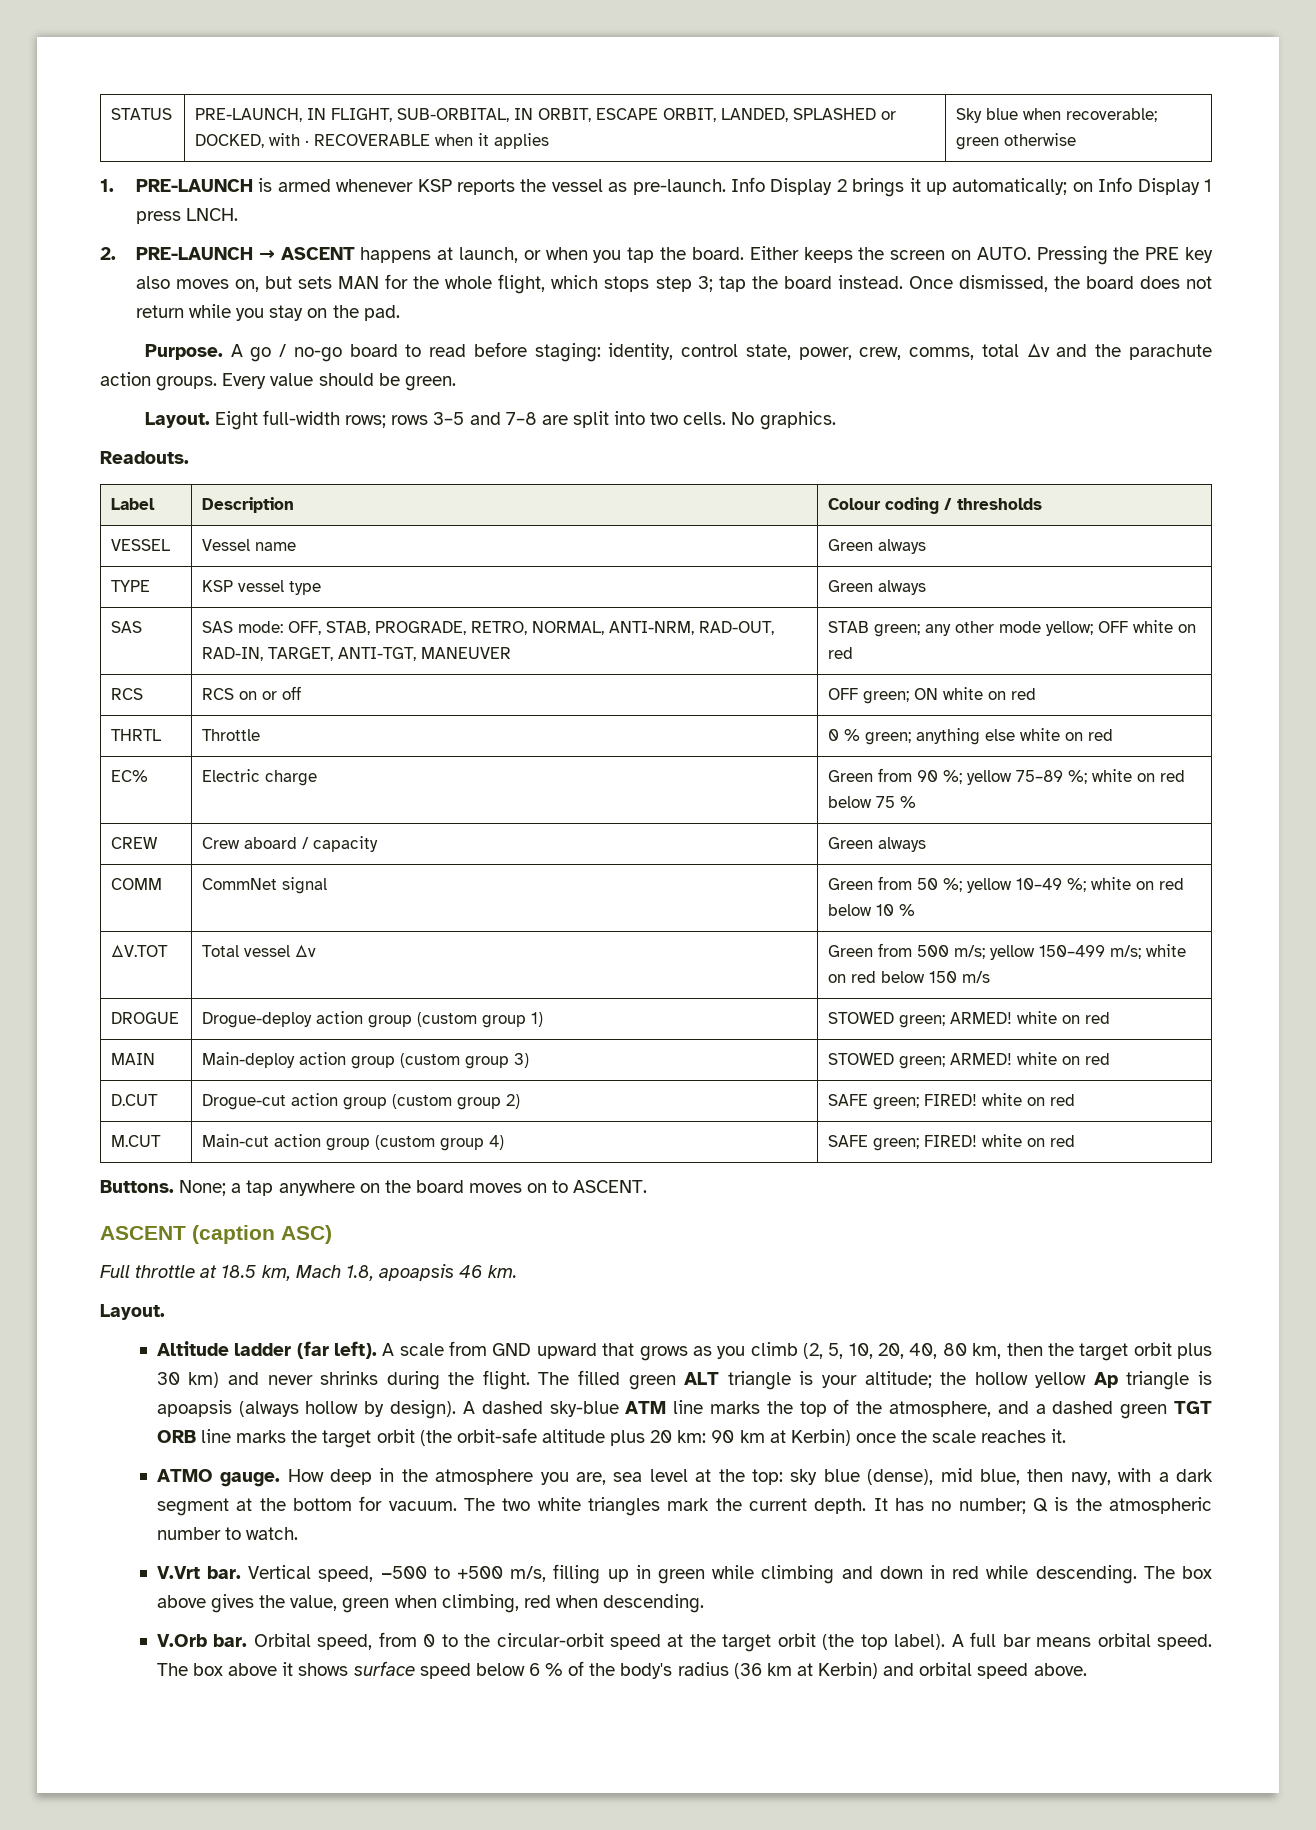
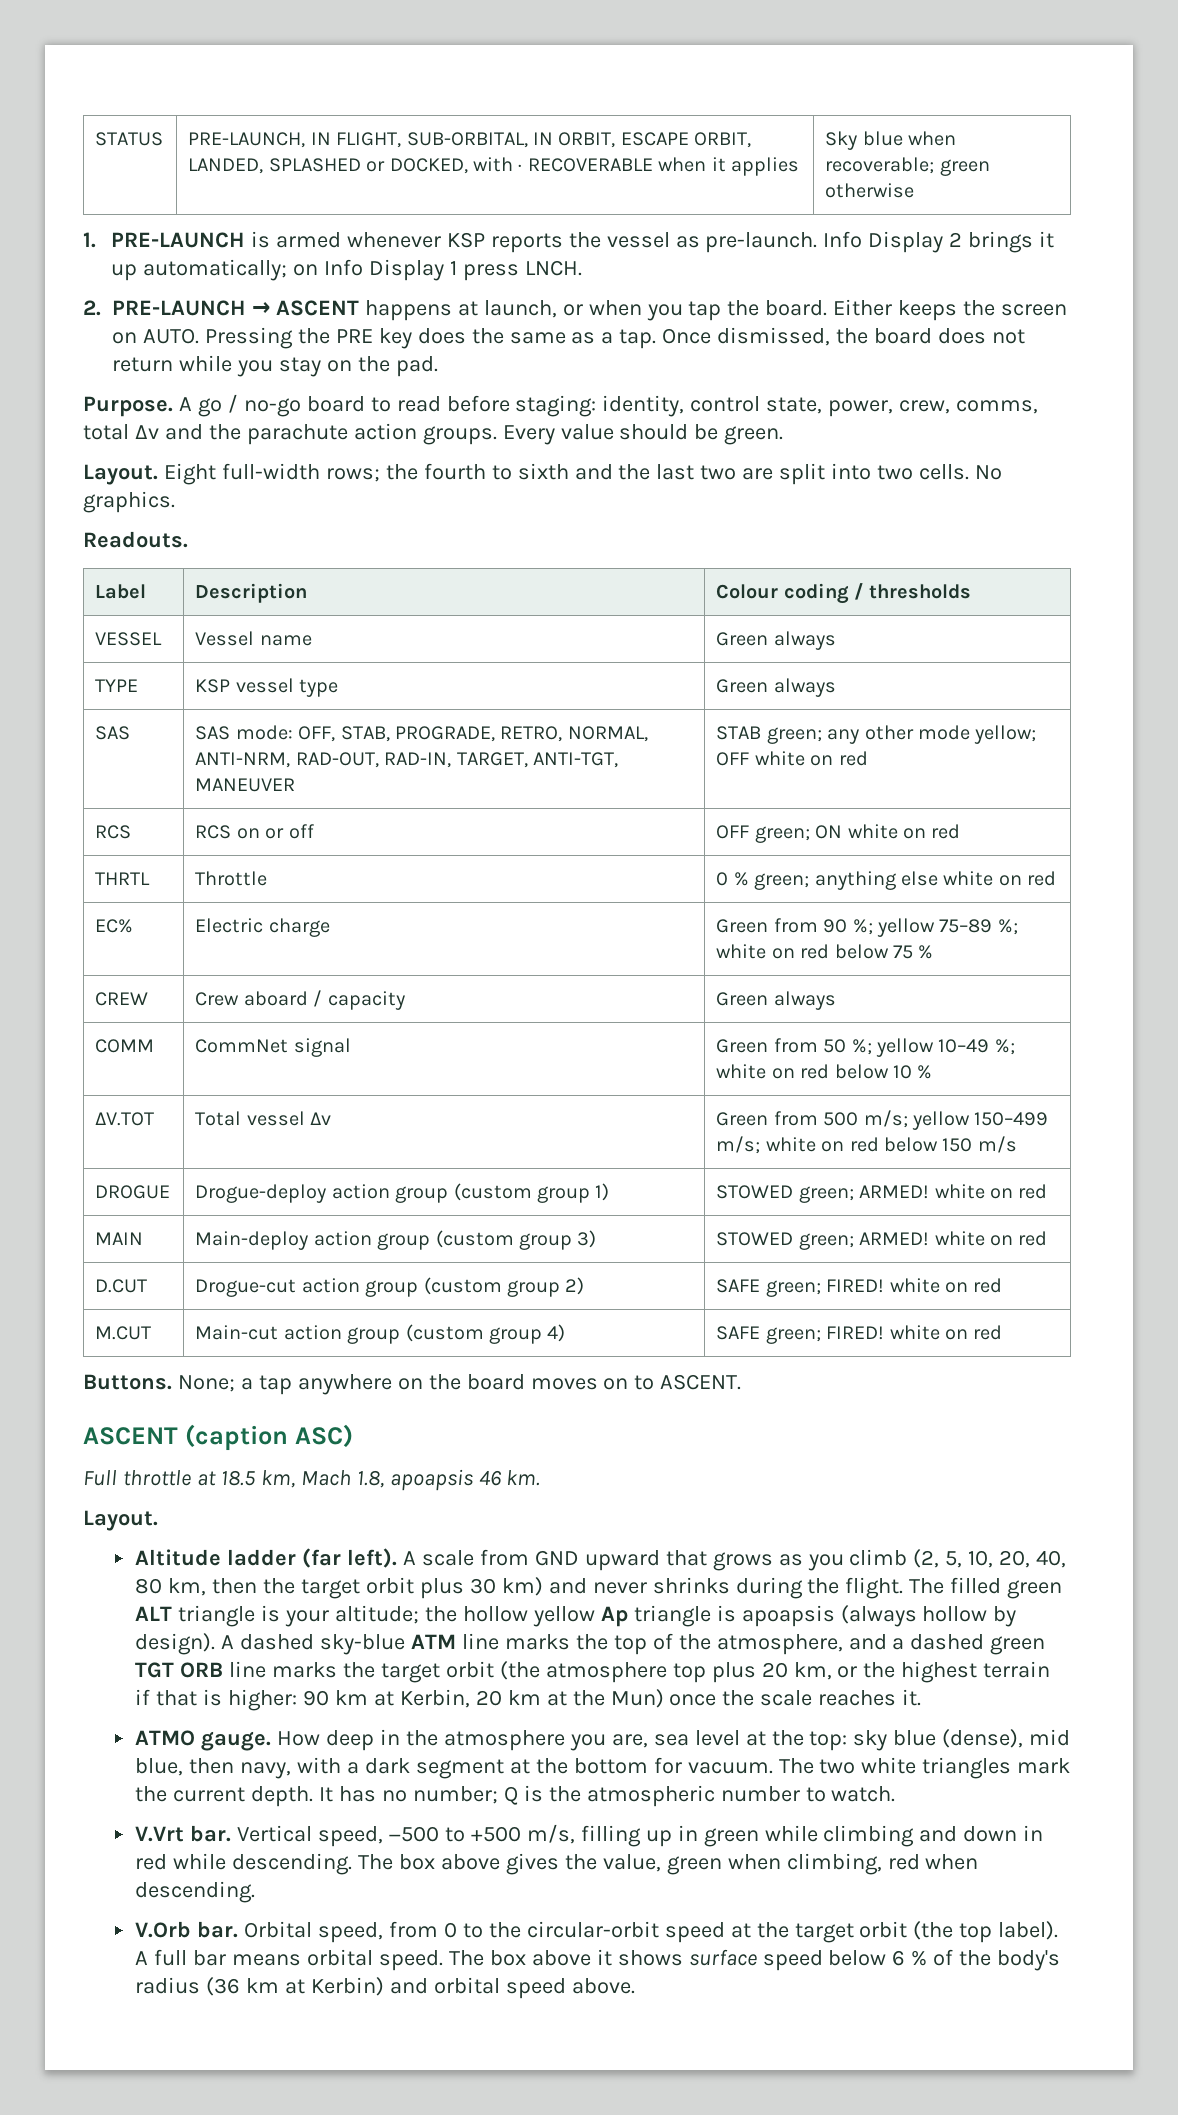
- Pressing the PRE key also moves on, but sets MAN for the whole flight, which stops step 3; tap the board instead.
+ Pressing the PRE key does the same as a tap.
- Eight full-width rows; rows 3–5 and 7–8 are split into two cells.
+ Eight full-width rows; the fourth to sixth and the last two are split into two cells.
- A dashed sky-blue ATM line marks the top of the atmosphere, and a dashed green TGT ORB line marks the target orbit (the orbit-safe altitude plus 20 km: 90 km at Kerbin) once the scale reaches it.
+ A dashed sky-blue ATM line marks the top of the atmosphere, and a dashed green TGT ORB line marks the target orbit (the atmosphere top plus 20 km, or the highest terrain if that is higher: 90 km at Kerbin, 20 km at the Mun) once the scale reaches it.

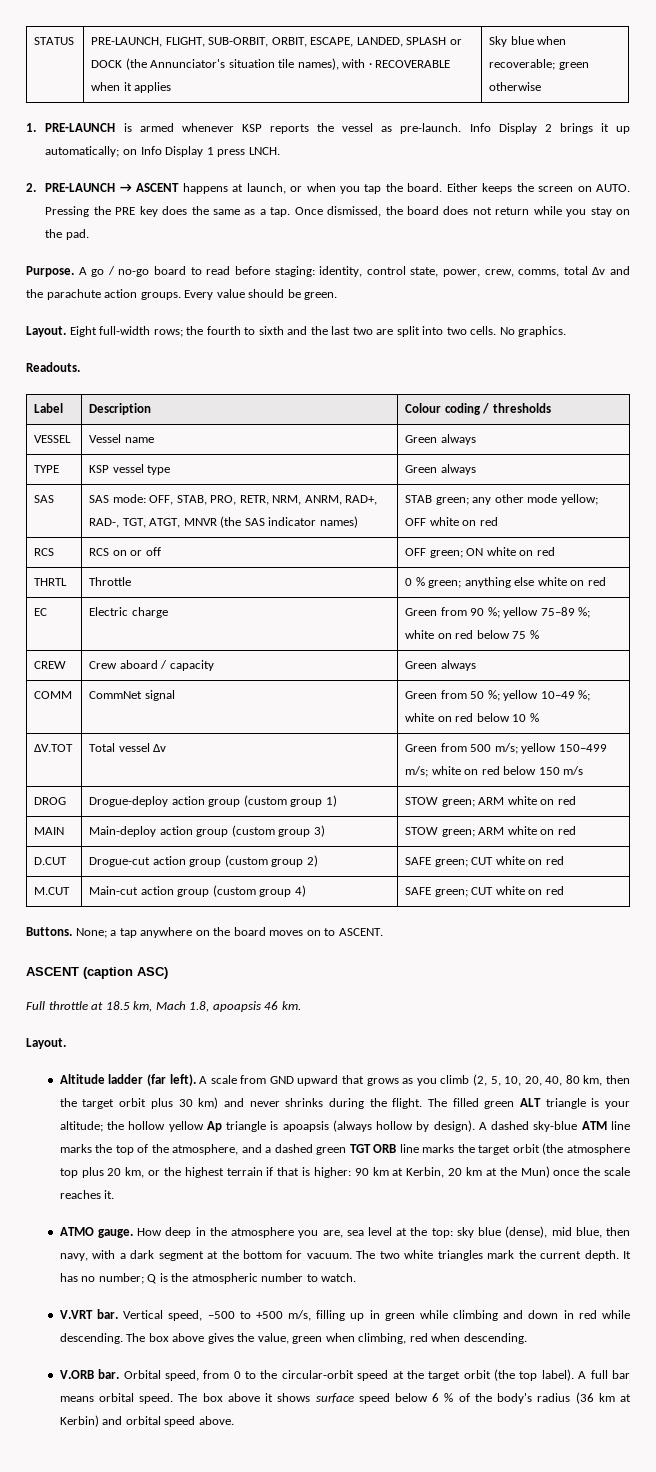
- STATUS | PRE-LAUNCH, IN FLIGHT, SUB-ORBITAL, IN ORBIT, ESCAPE ORBIT, LANDED, SPLASHED or DOCKED, with · RECOVERABLE when it applies | Sky blue when recoverable; green otherwise
+ STATUS | PRE-LAUNCH, FLIGHT, SUB-ORBIT, ORBIT, ESCAPE, LANDED, SPLASH or DOCK (the Annunciator's situation tile names), with · RECOVERABLE when it applies | Sky blue when recoverable; green otherwise
- SAS | SAS mode: OFF, STAB, PROGRADE, RETRO, NORMAL, ANTI-NRM, RAD-OUT, RAD-IN, TARGET, ANTI-TGT, MANEUVER | STAB green; any other mode yellow; OFF white on red
+ SAS | SAS mode: OFF, STAB, PRO, RETR, NRM, ANRM, RAD+, RAD-, TGT, ATGT, MNVR (the SAS indicator names) | STAB green; any other mode yellow; OFF white on red
- EC% | Electric charge | Green from 90 %; yellow 75–89 %; white on red below 75 %
+ EC | Electric charge | Green from 90 %; yellow 75–89 %; white on red below 75 %
- DROGUE | Drogue-deploy action group (custom group 1) | STOWED green; ARMED! white on red
+ DROG | Drogue-deploy action group (custom group 1) | STOW green; ARM white on red
- MAIN | Main-deploy action group (custom group 3) | STOWED green; ARMED! white on red
+ MAIN | Main-deploy action group (custom group 3) | STOW green; ARM white on red
- D.CUT | Drogue-cut action group (custom group 2) | SAFE green; FIRED! white on red
+ D.CUT | Drogue-cut action group (custom group 2) | SAFE green; CUT white on red
- M.CUT | Main-cut action group (custom group 4) | SAFE green; FIRED! white on red
+ M.CUT | Main-cut action group (custom group 4) | SAFE green; CUT white on red
- V.Vrt bar.
+ V.VRT bar.
- V.Orb bar.
+ V.ORB bar.

